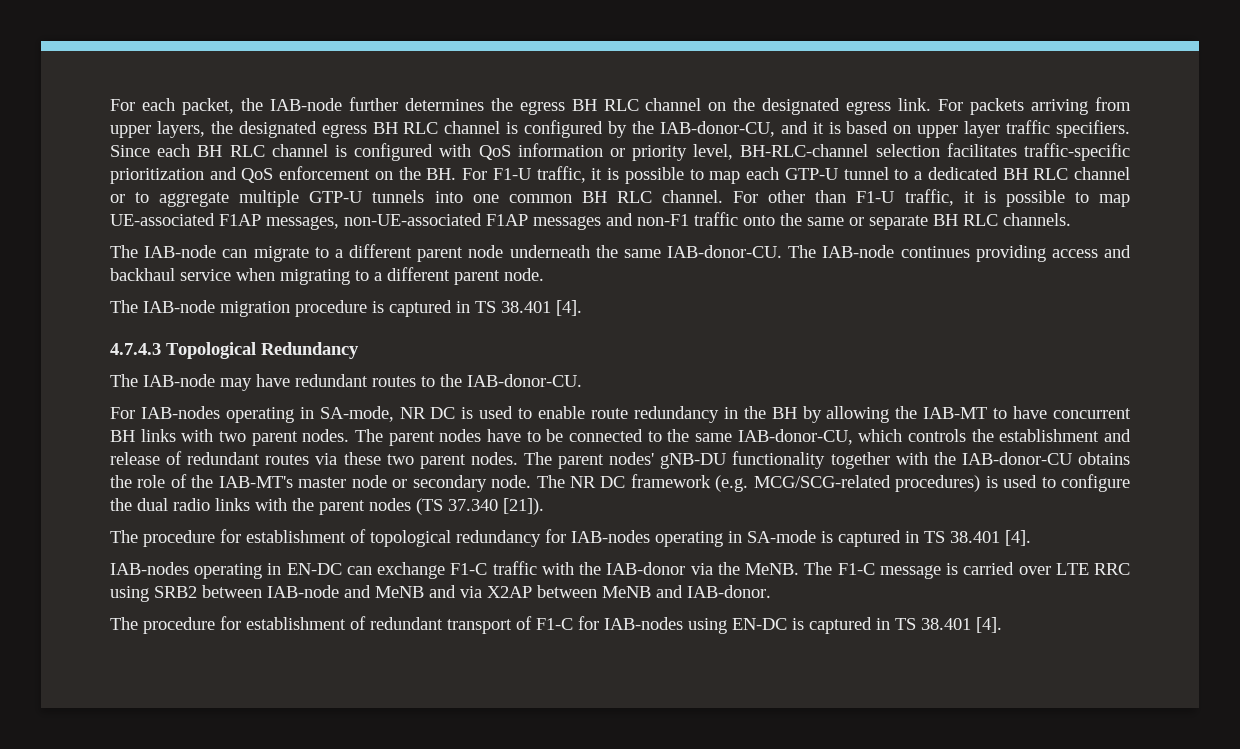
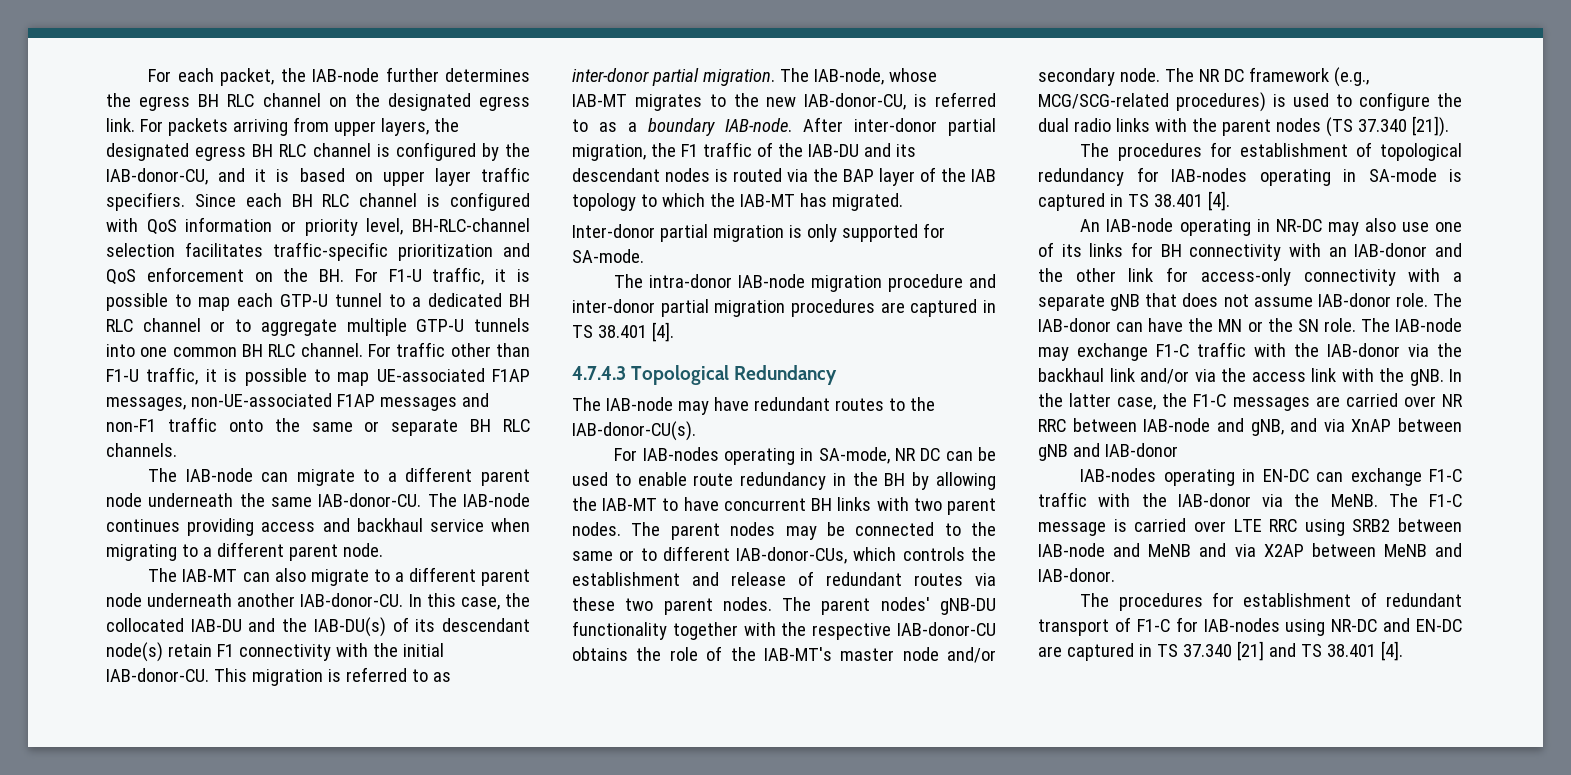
- For other than F1-U traffic, it is possible to map UE-associated F1AP messages, non-UE-associated F1AP messages and non-F1 traffic onto the same or separate BH RLC channels.
+ For traffic other than F1-U traffic, it is possible to map UE-associated F1AP messages, non-UE-associated F1AP messages and non-F1 traffic onto the same or separate BH RLC channels.
- The IAB-node migration procedure is captured in TS 38.401 [4].
+ The IAB-MT can also migrate to a different parent node underneath another IAB-donor-CU. In this case, the collocated IAB-DU and the IAB-DU(s) of its descendant node(s) retain F1 connectivity with the initial IAB-donor-CU. This migration is referred to as inter-donor partial migration. The IAB-node, whose IAB-MT migrates to the new IAB-donor-CU, is referred to as a boundary IAB-node. After inter-donor partial migration, the F1 traffic of the IAB-DU and its descendant nodes is routed via the BAP layer of the IAB topology to which the IAB-MT has migrated.
+ Inter-donor partial migration is only supported for SA-mode.
+ The intra-donor IAB-node migration procedure and inter-donor partial migration procedures are captured in TS 38.401 [4].
- The IAB-node may have redundant routes to the IAB-donor-CU.
+ The IAB-node may have redundant routes to the IAB-donor-CU(s).
- For IAB-nodes operating in SA-mode, NR DC is used to enable route redundancy in the BH by allowing the IAB-MT to have concurrent BH links with two parent nodes.
+ For IAB-nodes operating in SA-mode, NR DC can be used to enable route redundancy in the BH by allowing the IAB-MT to have concurrent BH links with two parent nodes.
- The parent nodes have to be connected to the same IAB-donor-CU, which controls the establishment and release of redundant routes via these two parent nodes.
+ The parent nodes may be connected to the same or to different IAB-donor-CUs, which controls the establishment and release of redundant routes via these two parent nodes.
- The parent nodes' gNB-DU functionality together with the IAB-donor-CU obtains the role of the IAB-MT's master node or secondary node.
+ The parent nodes' gNB-DU functionality together with the respective IAB-donor-CU obtains the role of the IAB-MT's master node and/or secondary node.
- The NR DC framework (e.g. MCG/SCG-related procedures) is used to configure the dual radio links with the parent nodes (TS 37.340 [21]).
+ The NR DC framework (e.g., MCG/SCG-related procedures) is used to configure the dual radio links with the parent nodes (TS 37.340 [21]).
- The procedure for establishment of topological redundancy for IAB-nodes operating in SA-mode is captured in TS 38.401 [4].
+ The procedures for establishment of topological redundancy for IAB-nodes operating in SA-mode is captured in TS 38.401 [4].
+ An IAB-node operating in NR-DC may also use one of its links for BH connectivity with an IAB-donor and the other link for access-only connectivity with a separate gNB that does not assume IAB-donor role. The IAB-donor can have the MN or the SN role. The IAB-node may exchange F1-C traffic with the IAB-donor via the backhaul link and/or via the access link with the gNB. In the latter case, the F1-C messages are carried over NR RRC between IAB-node and gNB, and via XnAP between gNB and IAB-donor
- The procedure for establishment of redundant transport of F1-C for IAB-nodes using EN-DC is captured in TS 38.401 [4].
+ The procedures for establishment of redundant transport of F1-C for IAB-nodes using NR-DC and EN-DC are captured in TS 37.340 [21] and TS 38.401 [4].

